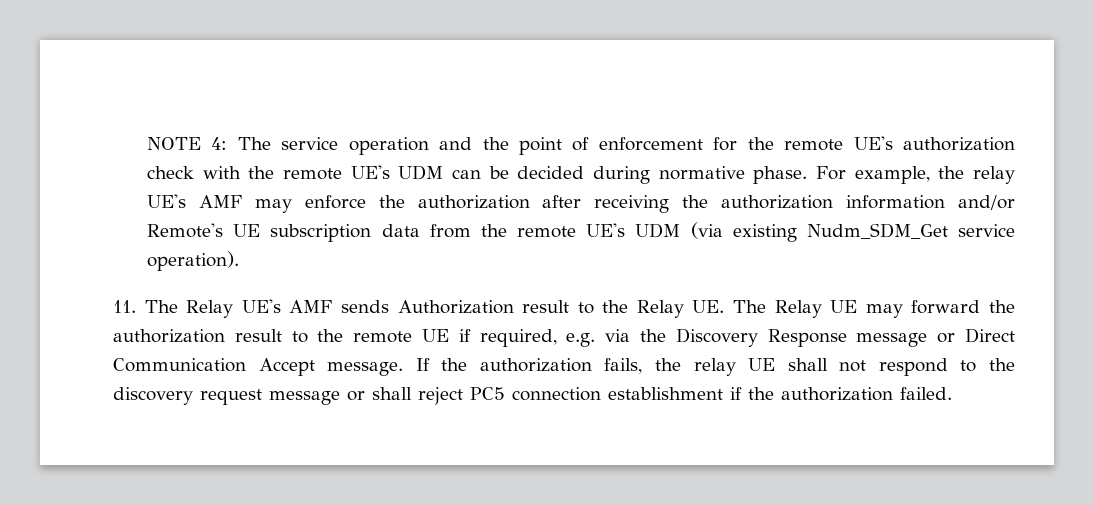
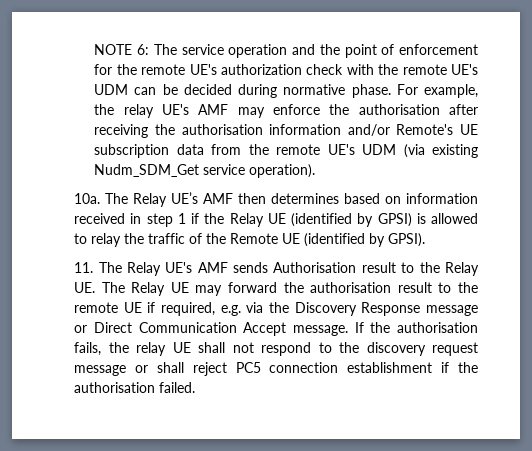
- NOTE 4: The service operation and the point of enforcement for the remote UE's authorization check with the remote UE's UDM can be decided during normative phase.
+ NOTE 6: The service operation and the point of enforcement for the remote UE's authorization check with the remote UE's UDM can be decided during normative phase.
- For example, the relay UE's AMF may enforce the authorization after receiving the authorization information and/or Remote's UE subscription data from the remote UE's UDM (via existing Nudm_SDM_Get service operation).
+ For example, the relay UE's AMF may enforce the authorisation after receiving the authorisation information and/or Remote's UE subscription data from the remote UE's UDM (via existing Nudm_SDM_Get service operation).
+ 10a. The Relay UE’s AMF then determines based on information received in step 1 if the Relay UE (identified by GPSI) is allowed to relay the traffic of the Remote UE (identified by GPSI).
- 11. The Relay UE's AMF sends Authorization result to the Relay UE. The Relay UE may forward the authorization result to the remote UE if required, e.g. via the Discovery Response message or Direct Communication Accept message.
+ 11. The Relay UE's AMF sends Authorisation result to the Relay UE. The Relay UE may forward the authorisation result to the remote UE if required, e.g. via the Discovery Response message or Direct Communication Accept message.
- If the authorization fails, the relay UE shall not respond to the discovery request message or shall reject PC5 connection establishment if the authorization failed.
+ If the authorisation fails, the relay UE shall not respond to the discovery request message or shall reject PC5 connection establishment if the authorisation failed.

